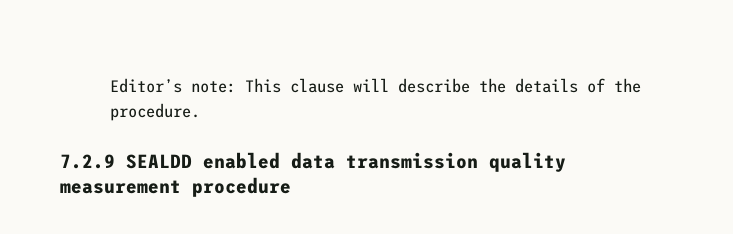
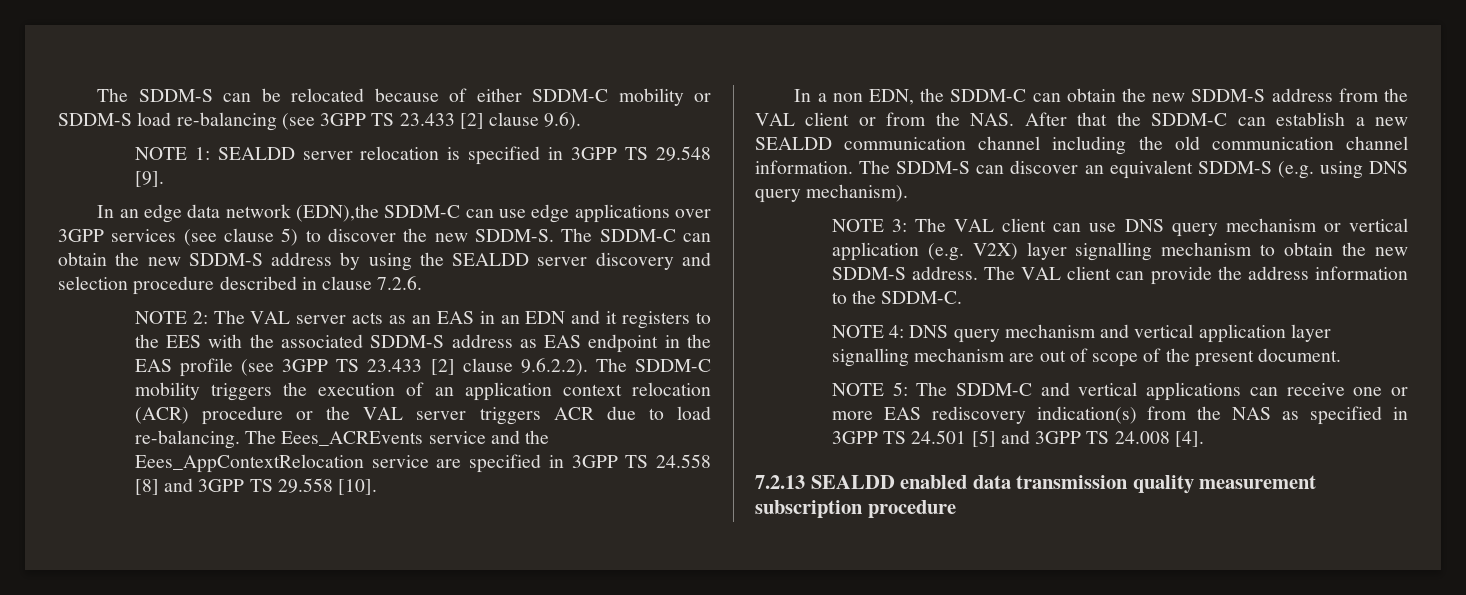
- Editor’s note: This clause will describe the details of the procedure.
- 7.2.9 SEALDD enabled data transmission quality measurement procedure
+ The SDDM-S can be relocated because of either SDDM-C mobility or SDDM-S load re-balancing (see 3GPP TS 23.433 [2] clause 9.6).
+ NOTE 1: SEALDD server relocation is specified in 3GPP TS 29.548 [9].
+ In an edge data network (EDN),the SDDM-C can use edge applications over 3GPP services (see clause 5) to discover the new SDDM-S. The SDDM-C can obtain the new SDDM-S address by using the SEALDD server discovery and selection procedure described in clause 7.2.6.
+ NOTE 2: The VAL server acts as an EAS in an EDN and it registers to the EES with the associated SDDM-S address as EAS endpoint in the EAS profile (see 3GPP TS 23.433 [2] clause 9.6.2.2). The SDDM-C mobility triggers the execution of an application context relocation (ACR) procedure or the VAL server triggers ACR due to load re-balancing. The Eees_ACREvents service and the Eees_AppContextRelocation service are specified in 3GPP TS 24.558 [8] and 3GPP TS 29.558 [10].
+ In a non EDN, the SDDM-C can obtain the new SDDM-S address from the VAL client or from the NAS. After that the SDDM-C can establish a new SEALDD communication channel including the old communication channel information. The SDDM-S can discover an equivalent SDDM-S (e.g. using DNS query mechanism).
+ NOTE 3: The VAL client can use DNS query mechanism or vertical application (e.g. V2X) layer signalling mechanism to obtain the new SDDM-S address. The VAL client can provide the address information to the SDDM-C.
+ NOTE 4: DNS query mechanism and vertical application layer signalling mechanism are out of scope of the present document.
+ NOTE 5: The SDDM-C and vertical applications can receive one or more EAS rediscovery indication(s) from the NAS as specified in 3GPP TS 24.501 [5] and 3GPP TS 24.008 [4].
+ 7.2.13 SEALDD enabled data transmission quality measurement subscription procedure

